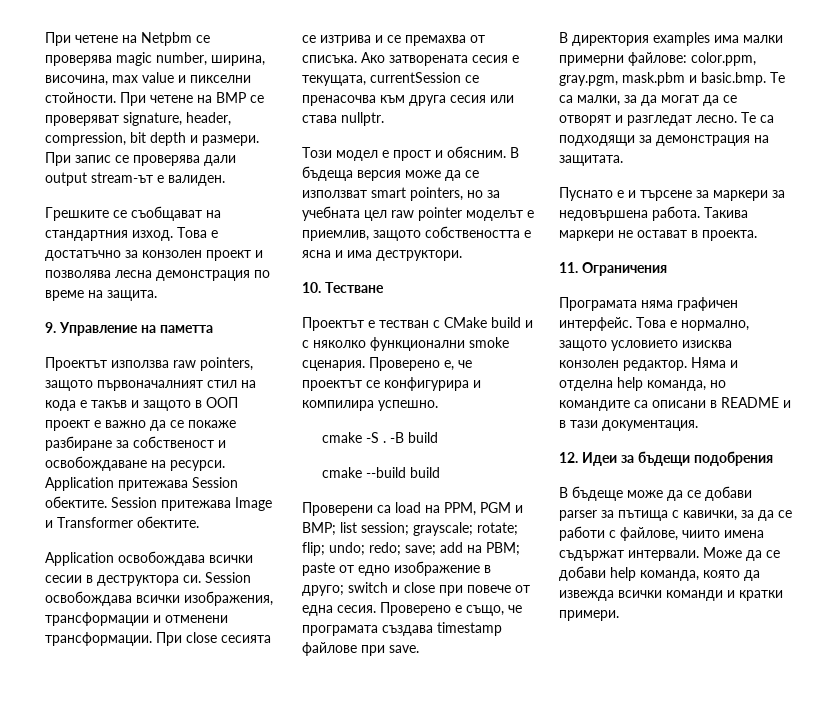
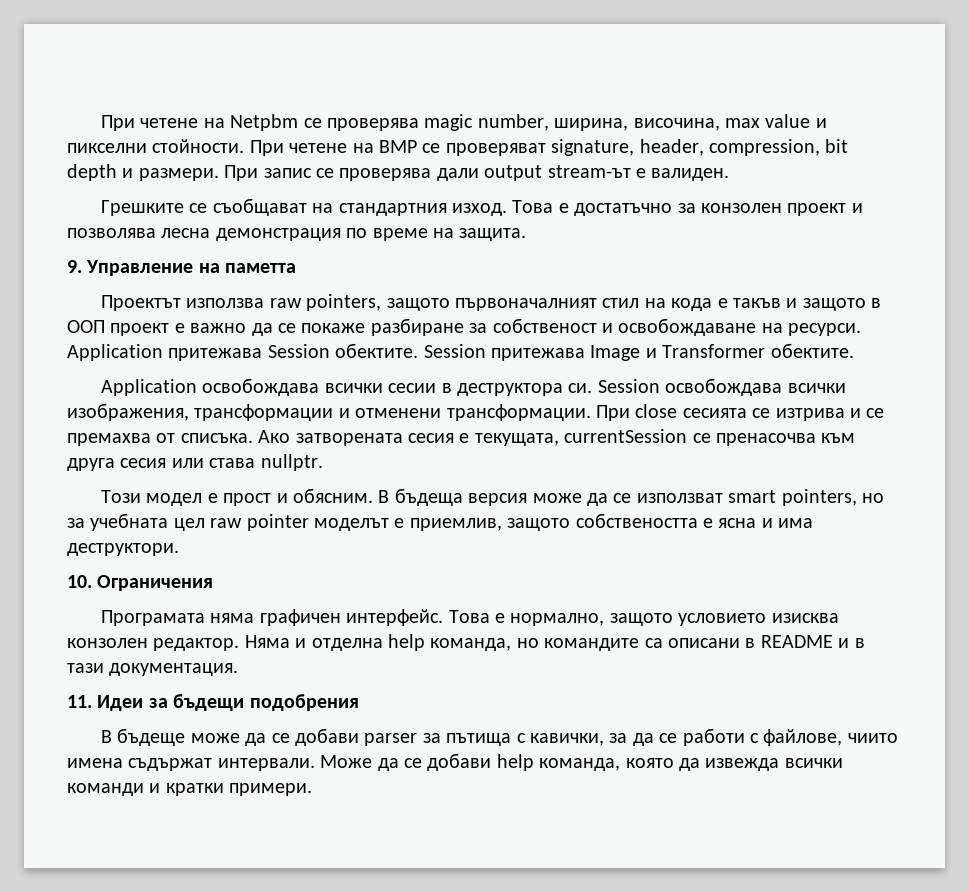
- 10. Тестване
- Проектът е тестван с CMake build и с няколко функционални smoke сценария. Проверено е, че проектът се конфигурира и компилира успешно.
- cmake -S . -B build
- cmake --build build
- Проверени са load на PPM, PGM и BMP; list session; grayscale; rotate; flip; undo; redo; save; add на PBM; paste от едно изображение в друго; switch и close при повече от една сесия. Проверено е също, че програмата създава timestamp файлове при save.
- В директория examples има малки примерни файлове: color.ppm, gray.pgm, mask.pbm и basic.bmp. Те са малки, за да могат да се отворят и разгледат лесно. Те са подходящи за демонстрация на защитата.
- Пуснато е и търсене за маркери за недовършена работа. Такива маркери не остават в проекта.
- 11. Ограничения
+ 10. Ограничения
- 12. Идеи за бъдещи подобрения
+ 11. Идеи за бъдещи подобрения

